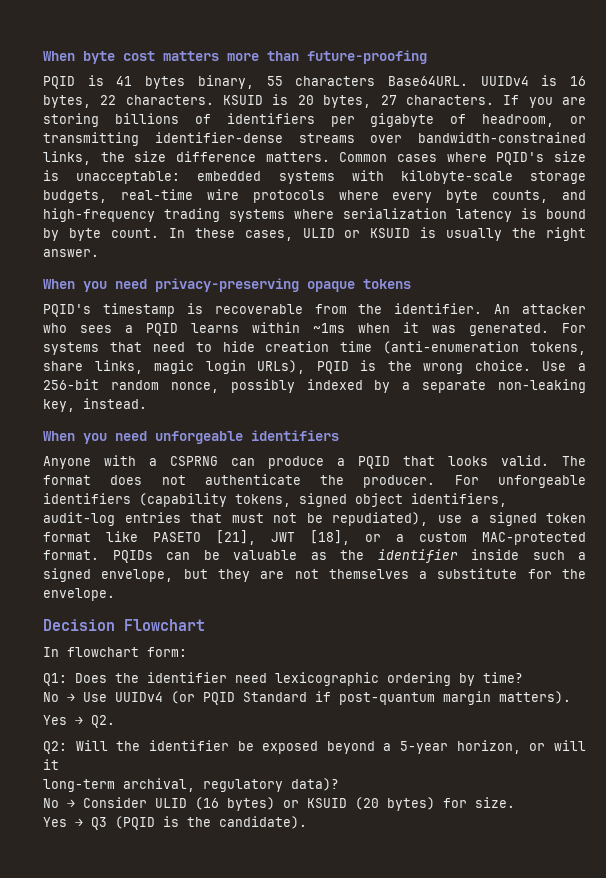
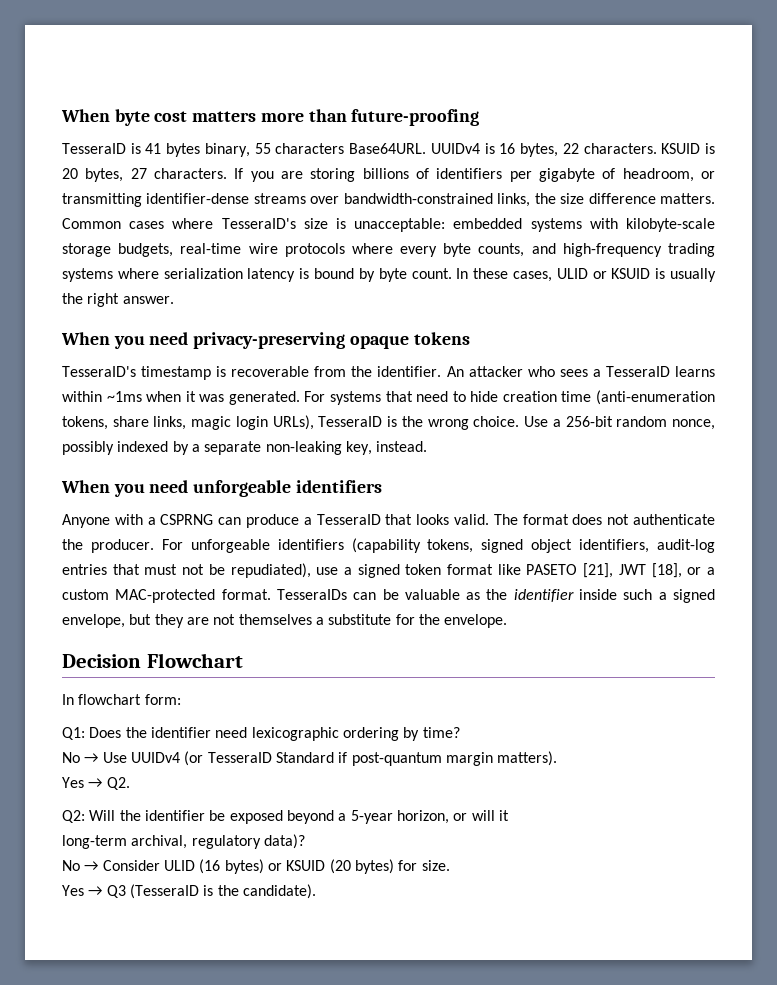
- PQID is 41 bytes binary, 55 characters Base64URL.
+ TesseraID is 41 bytes binary, 55 characters Base64URL.
- Common cases where PQID's size is unacceptable: embedded systems with kilobyte-scale storage budgets, real-time wire protocols where every byte counts, and high-frequency trading systems where serialization latency is bound by byte count.
+ Common cases where TesseraID's size is unacceptable: embedded systems with kilobyte-scale storage budgets, real-time wire protocols where every byte counts, and high-frequency trading systems where serialization latency is bound by byte count.
- PQID's timestamp is recoverable from the identifier.
+ TesseraID's timestamp is recoverable from the identifier.
- An attacker who sees a PQID learns within ~1ms when it was generated.
+ An attacker who sees a TesseraID learns within ~1ms when it was generated.
- For systems that need to hide creation time (anti-enumeration tokens, share links, magic login URLs), PQID is the wrong choice.
+ For systems that need to hide creation time (anti-enumeration tokens, share links, magic login URLs), TesseraID is the wrong choice.
- Anyone with a CSPRNG can produce a PQID that looks valid.
+ Anyone with a CSPRNG can produce a TesseraID that looks valid.
- PQIDs can be valuable as the identifier inside such a signed envelope, but they are not themselves a substitute for the envelope.
+ TesseraIDs can be valuable as the identifier inside such a signed envelope, but they are not themselves a substitute for the envelope.
- No → Use UUIDv4 (or PQID Standard if post-quantum margin matters).
+ No → Use UUIDv4 (or TesseraID Standard if post-quantum margin matters).
- Yes → Q3 (PQID is the candidate).
+ Yes → Q3 (TesseraID is the candidate).

